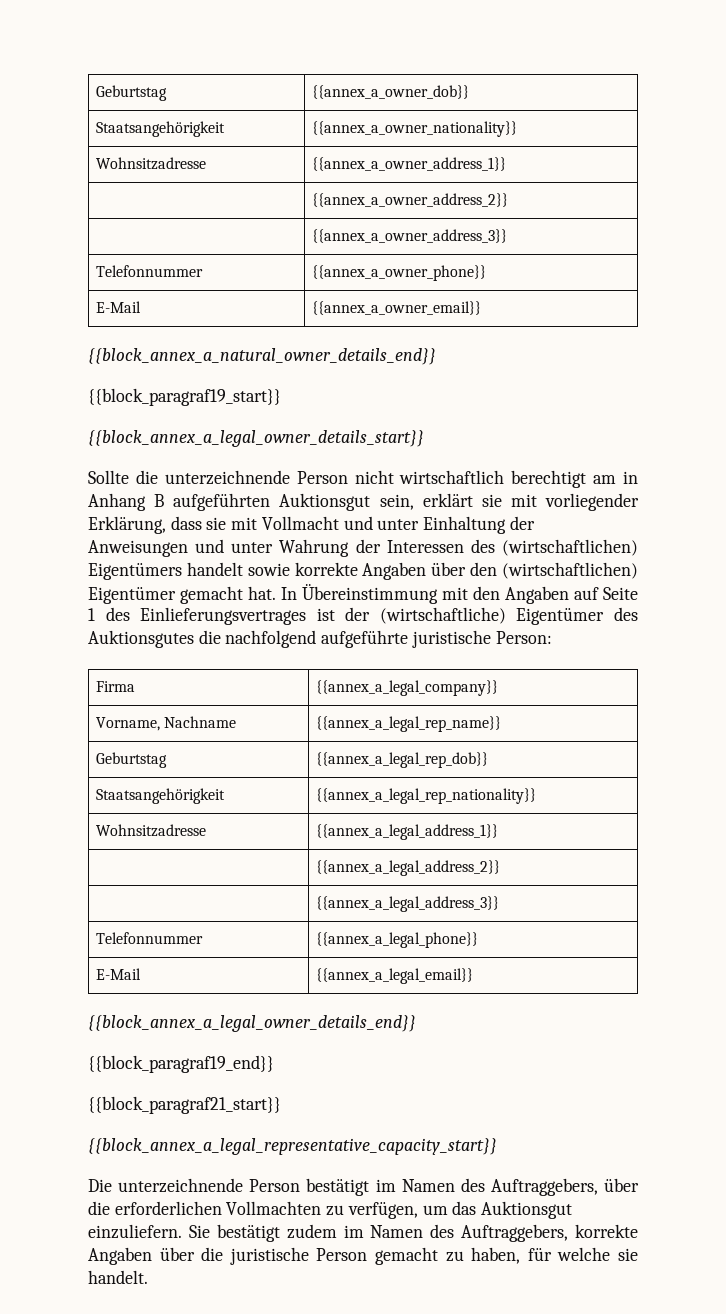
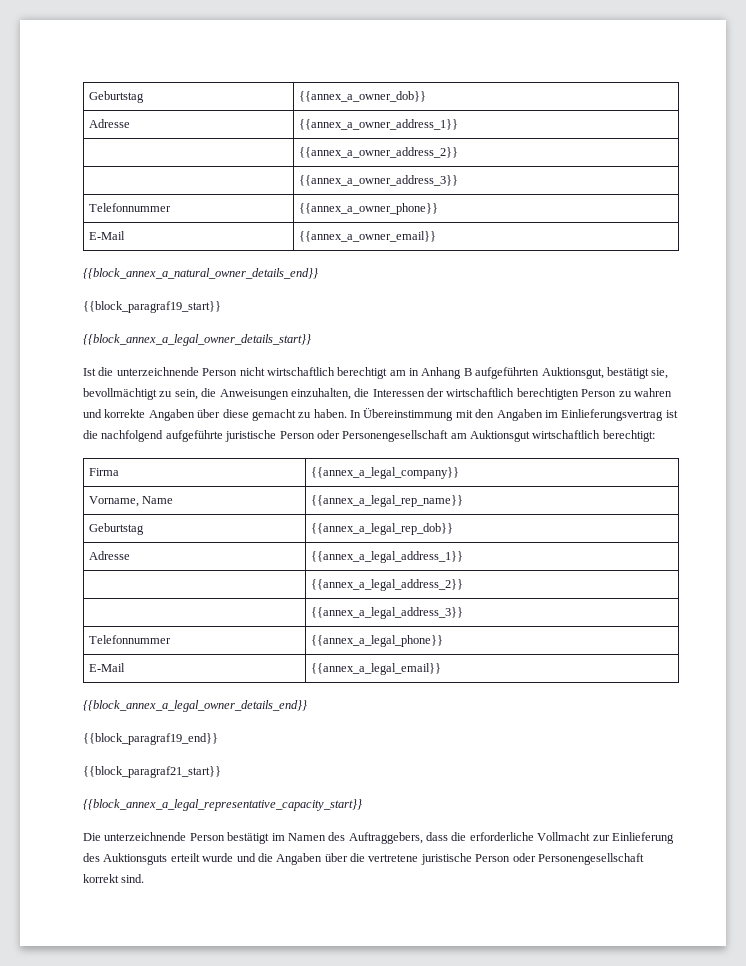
- Staatsangehörigkeit | {{annex_a_owner_nationality}}
- Wohnsitzadresse | {{annex_a_owner_address_1}}
+ Adresse | {{annex_a_owner_address_1}}
- Sollte die unterzeichnende Person nicht wirtschaftlich berechtigt am in Anhang B aufgeführten Auktionsgut sein, erklärt sie mit vorliegender Erklärung, dass sie mit Vollmacht und unter Einhaltung der Anweisungen und unter Wahrung der Interessen des (wirtschaftlichen) Eigentümers handelt sowie korrekte Angaben über den (wirtschaftlichen) Eigentümer gemacht hat.
+ Ist die unterzeichnende Person nicht wirtschaftlich berechtigt am in Anhang B aufgeführten Auktionsgut, bestätigt sie, bevollmächtigt zu sein, die Anweisungen einzuhalten, die Interessen der wirtschaftlich berechtigten Person zu wahren und korrekte Angaben über diese gemacht zu haben.
- In Übereinstimmung mit den Angaben auf Seite 1 des Einlieferungsvertrages ist der (wirtschaftliche) Eigentümer des Auktionsgutes die nachfolgend aufgeführte juristische Person:
+ In Übereinstimmung mit den Angaben im Einlieferungsvertrag ist die nachfolgend aufgeführte juristische Person oder Personengesellschaft am Auktionsgut wirtschaftlich berechtigt:
- Vorname, Nachname | {{annex_a_legal_rep_name}}
+ Vorname, Name | {{annex_a_legal_rep_name}}
- Staatsangehörigkeit | {{annex_a_legal_rep_nationality}}
- Wohnsitzadresse | {{annex_a_legal_address_1}}
+ Adresse | {{annex_a_legal_address_1}}
- Die unterzeichnende Person bestätigt im Namen des Auftraggebers, über die erforderlichen Vollmachten zu verfügen, um das Auktionsgut einzuliefern. Sie bestätigt zudem im Namen des Auftraggebers, korrekte Angaben über die juristische Person gemacht zu haben, für welche sie handelt.
+ Die unterzeichnende Person bestätigt im Namen des Auftraggebers, dass die erforderliche Vollmacht zur Einlieferung des Auktionsguts erteilt wurde und die Angaben über die vertretene juristische Person oder Personengesellschaft korrekt sind.

